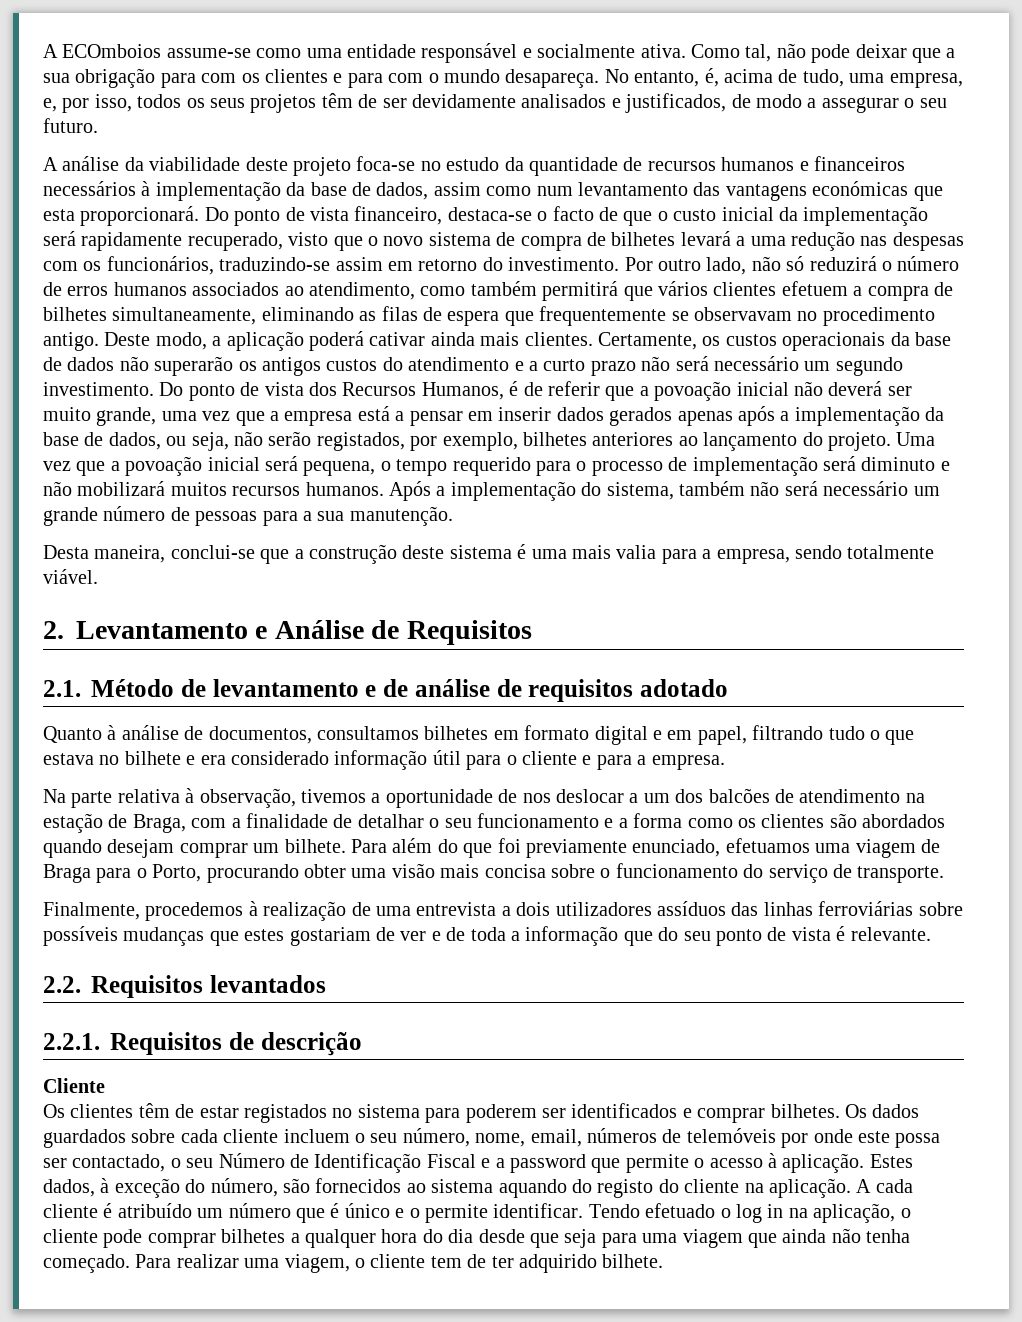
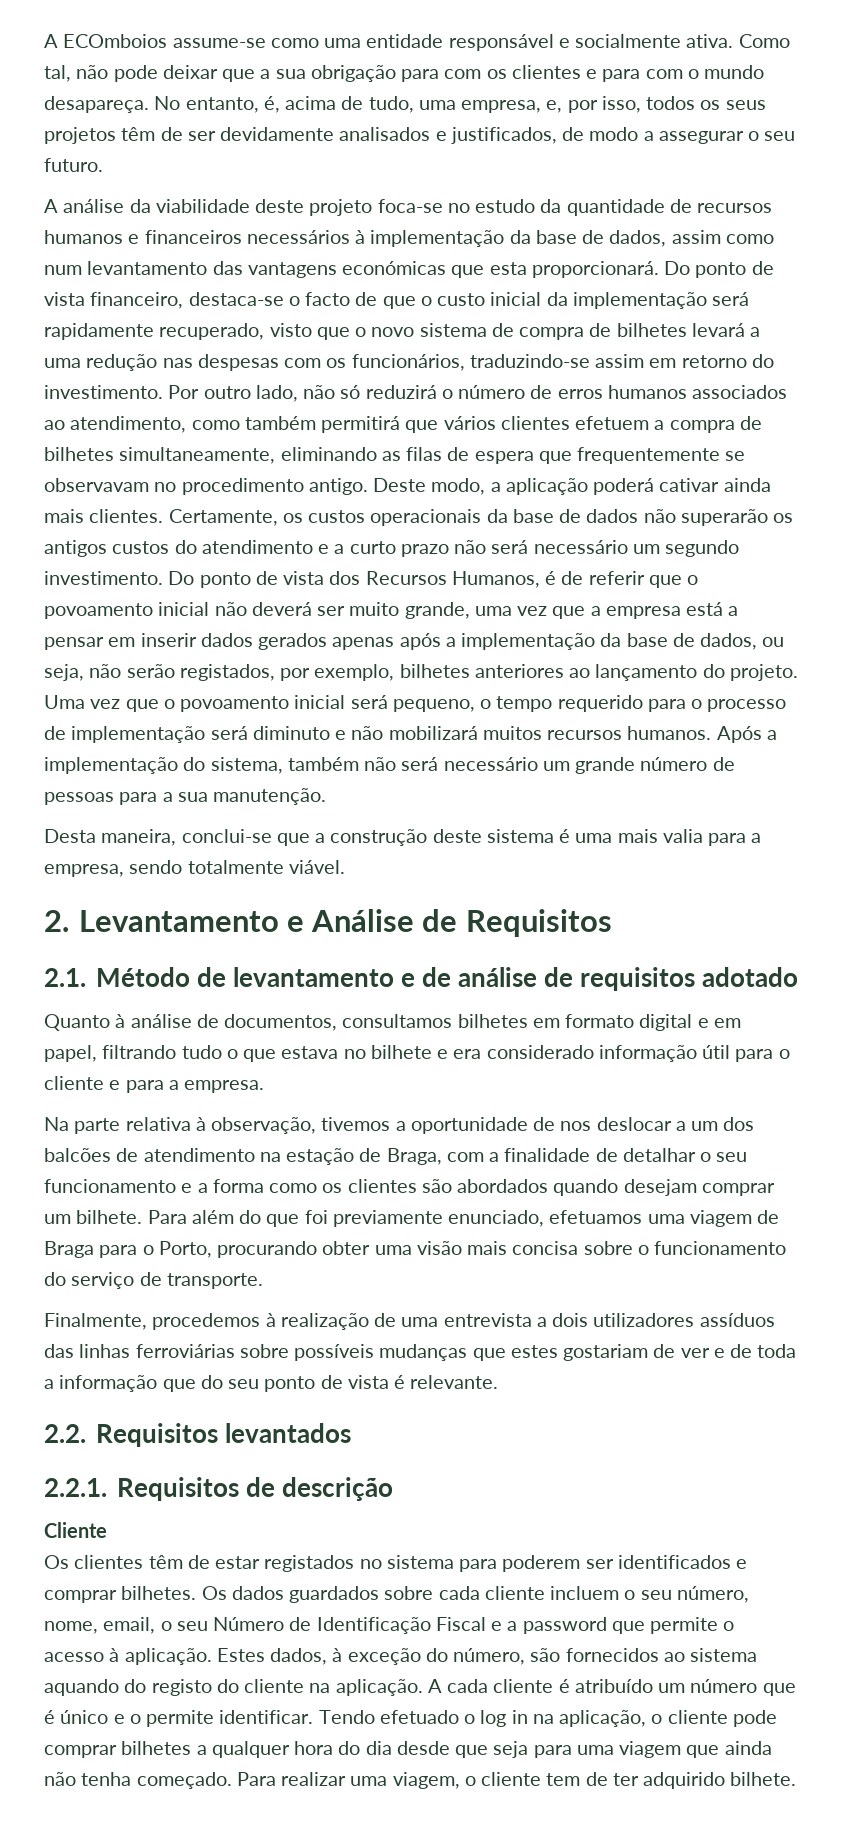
- Do ponto de vista dos Recursos Humanos, é de referir que a povoação inicial não deverá ser muito grande, uma vez que a empresa está a pensar em inserir dados gerados apenas após a implementação da base de dados, ou seja, não serão registados, por exemplo, bilhetes anteriores ao lançamento do projeto.
+ Do ponto de vista dos Recursos Humanos, é de referir que o povoamento inicial não deverá ser muito grande, uma vez que a empresa está a pensar em inserir dados gerados apenas após a implementação da base de dados, ou seja, não serão registados, por exemplo, bilhetes anteriores ao lançamento do projeto.
- Uma vez que a povoação inicial será pequena, o tempo requerido para o processo de implementação será diminuto e não mobilizará muitos recursos humanos.
+ Uma vez que o povoamento inicial será pequeno, o tempo requerido para o processo de implementação será diminuto e não mobilizará muitos recursos humanos.
- Os dados guardados sobre cada cliente incluem o seu número, nome, email, números de telemóveis por onde este possa ser contactado, o seu Número de Identificação Fiscal e a password que permite o acesso à aplicação.
+ Os dados guardados sobre cada cliente incluem o seu número, nome, email, o seu Número de Identificação Fiscal e a password que permite o acesso à aplicação.

